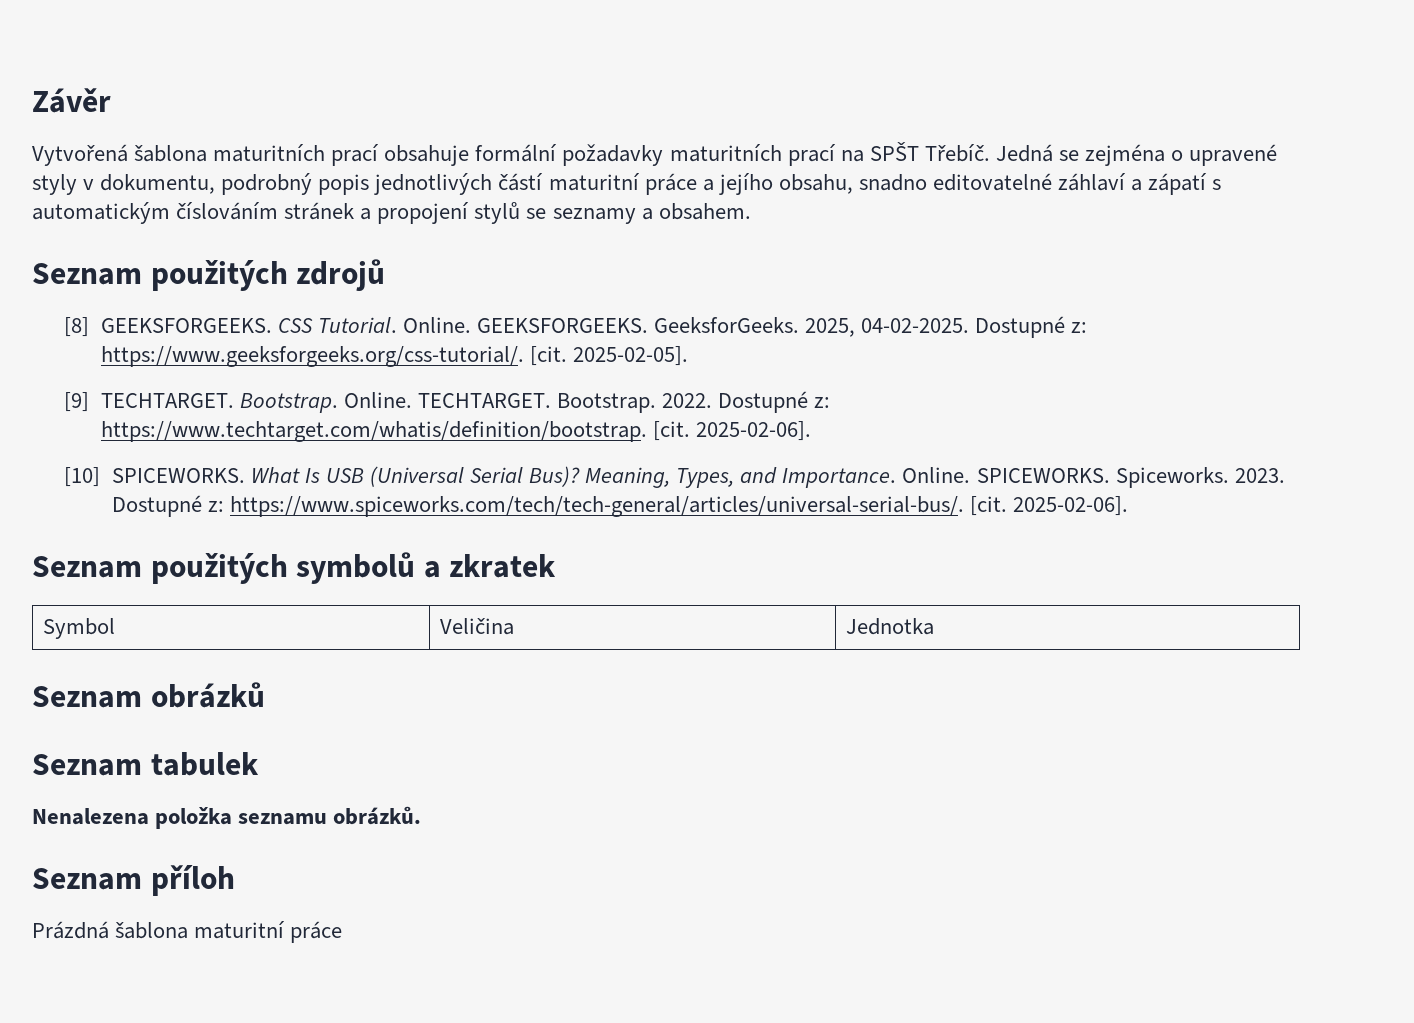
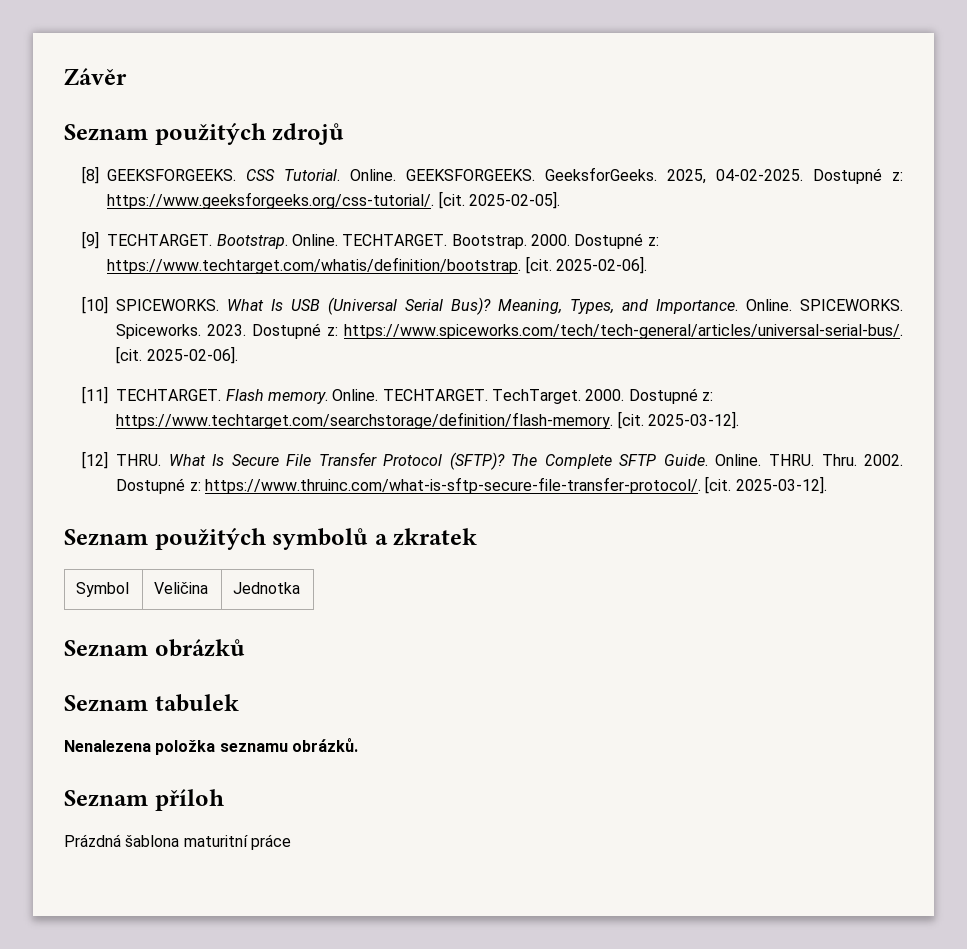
- Vytvořená šablona maturitních prací obsahuje formální požadavky maturitních prací na SPŠT Třebíč. Jedná se zejména o upravené styly v dokumentu, podrobný popis jednotlivých částí maturitní práce a jejího obsahu, snadno editovatelné záhlaví a zápatí s automatickým číslováním stránek a propojení stylů se seznamy a obsahem.
- Bootstrap. 2022.
+ Bootstrap. 2000.
+ [11] TECHTARGET. Flash memory. Online. TECHTARGET. TechTarget. 2000. Dostupné z: https://www.techtarget.com/searchstorage/definition/flash-memory. [cit. 2025-03-12].
+ [12] THRU. What Is Secure File Transfer Protocol (SFTP)? The Complete SFTP Guide. Online. THRU. Thru. 2002. Dostupné z: https://www.thruinc.com/what-is-sftp-secure-file-transfer-protocol/. [cit. 2025-03-12].

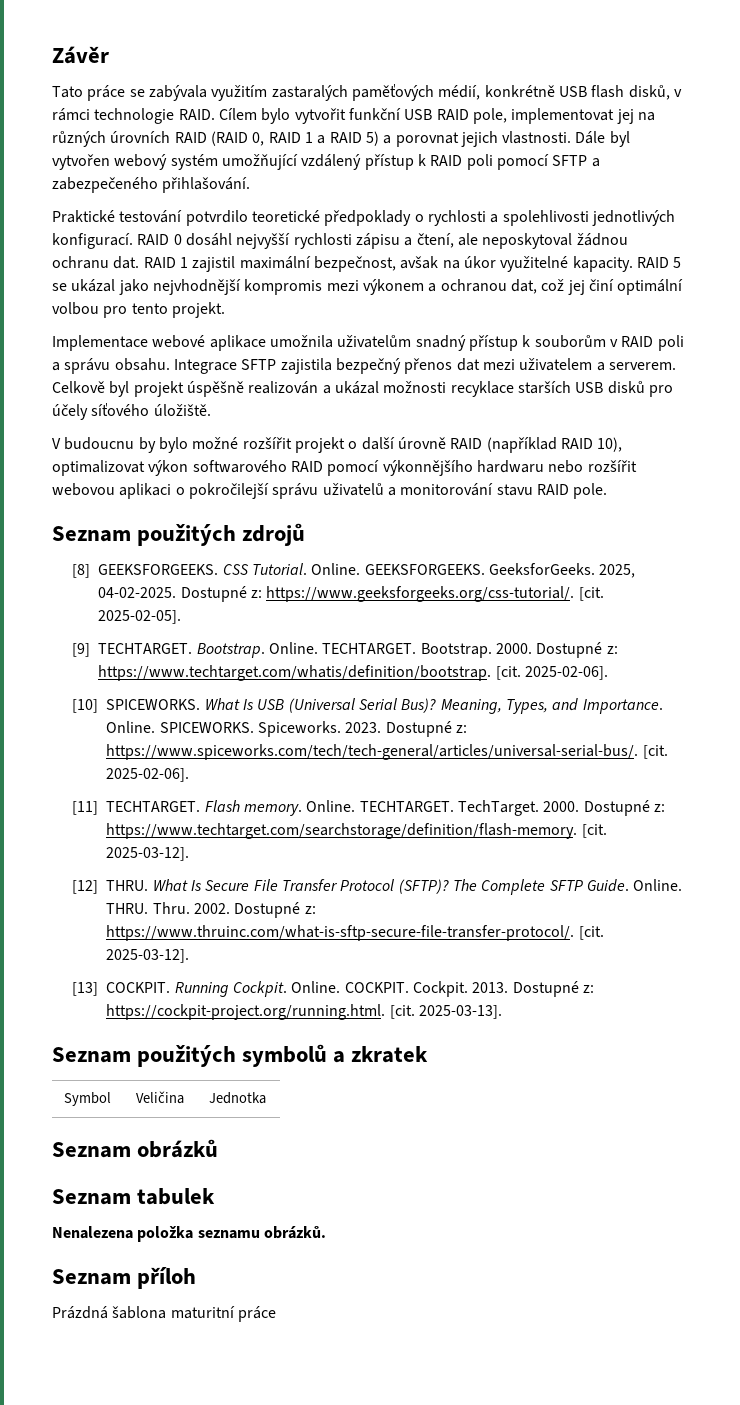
+ Tato práce se zabývala využitím zastaralých paměťových médií, konkrétně USB flash disků, v rámci technologie RAID. Cílem bylo vytvořit funkční USB RAID pole, implementovat jej na různých úrovních RAID (RAID 0, RAID 1 a RAID 5) a porovnat jejich vlastnosti. Dále byl vytvořen webový systém umožňující vzdálený přístup k RAID poli pomocí SFTP a zabezpečeného přihlašování.
+ Praktické testování potvrdilo teoretické předpoklady o rychlosti a spolehlivosti jednotlivých konfigurací. RAID 0 dosáhl nejvyšší rychlosti zápisu a čtení, ale neposkytoval žádnou ochranu dat. RAID 1 zajistil maximální bezpečnost, avšak na úkor využitelné kapacity. RAID 5 se ukázal jako nejvhodnější kompromis mezi výkonem a ochranou dat, což jej činí optimální volbou pro tento projekt.
+ Implementace webové aplikace umožnila uživatelům snadný přístup k souborům v RAID poli a správu obsahu. Integrace SFTP zajistila bezpečný přenos dat mezi uživatelem a serverem. Celkově byl projekt úspěšně realizován a ukázal možnosti recyklace starších USB disků pro účely síťového úložiště.
+ V budoucnu by bylo možné rozšířit projekt o další úrovně RAID (například RAID 10), optimalizovat výkon softwarového RAID pomocí výkonnějšího hardwaru nebo rozšířit webovou aplikaci o pokročilejší správu uživatelů a monitorování stavu RAID pole.
+ [13] COCKPIT. Running Cockpit. Online. COCKPIT. Cockpit. 2013. Dostupné z: https://cockpit-project.org/running.html. [cit. 2025-03-13].

